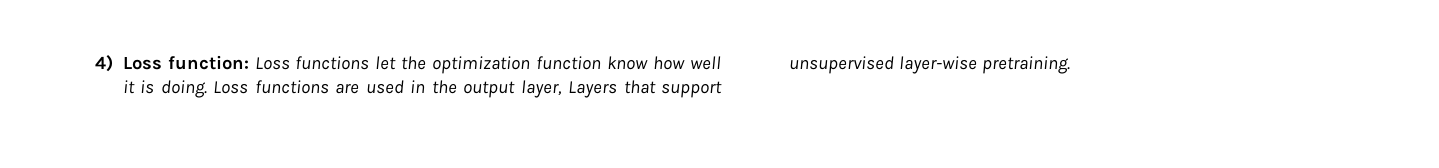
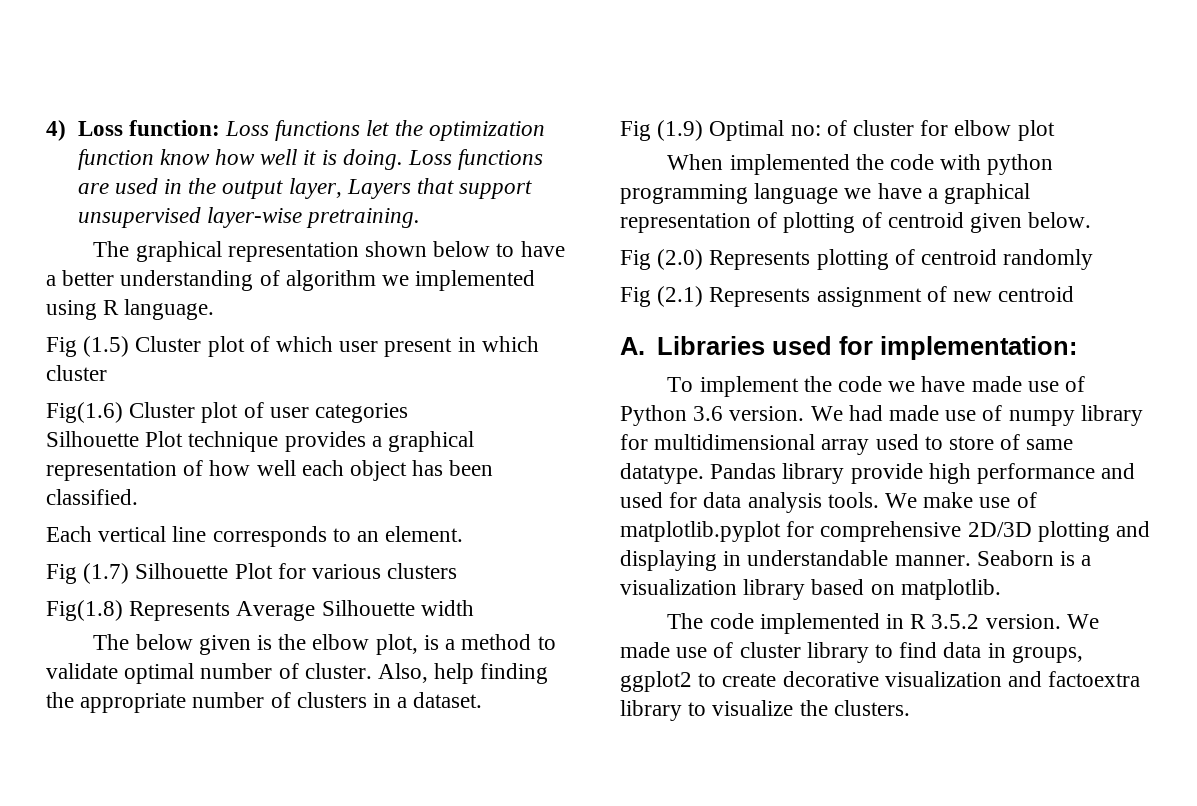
+ The graphical representation shown below to have a better understanding of algorithm we implemented using R language.
+ Fig (1.5) Cluster plot of which user present in which cluster
+ Fig(1.6) Cluster plot of user categories
+ Silhouette Plot technique provides a graphical representation of how well each object has been classified.
+ Each vertical line corresponds to an element.
+ Fig (1.7) Silhouette Plot for various clusters
+ Fig(1.8) Represents Average Silhouette width
+ The below given is the elbow plot, is a method to validate optimal number of cluster. Also, help finding the appropriate number of clusters in a dataset.
+ Fig (1.9) Optimal no: of cluster for elbow plot
+ When implemented the code with python programming language we have a graphical representation of plotting of centroid given below.
+ Fig (2.0) Represents plotting of centroid randomly
+ Fig (2.1) Represents assignment of new centroid
+ A. Libraries used for implementation:
+ To implement the code we have made use of Python 3.6 version. We had made use of numpy library for multidimensional array used to store of same datatype. Pandas library provide high performance and used for data analysis tools. We make use of matplotlib.pyplot for comprehensive 2D/3D plotting and displaying in understandable manner. Seaborn is a visualization library based on matplotlib.
+ The code implemented in R 3.5.2 version. We made use of cluster library to find data in groups, ggplot2 to create decorative visualization and factoextra library to visualize the clusters.

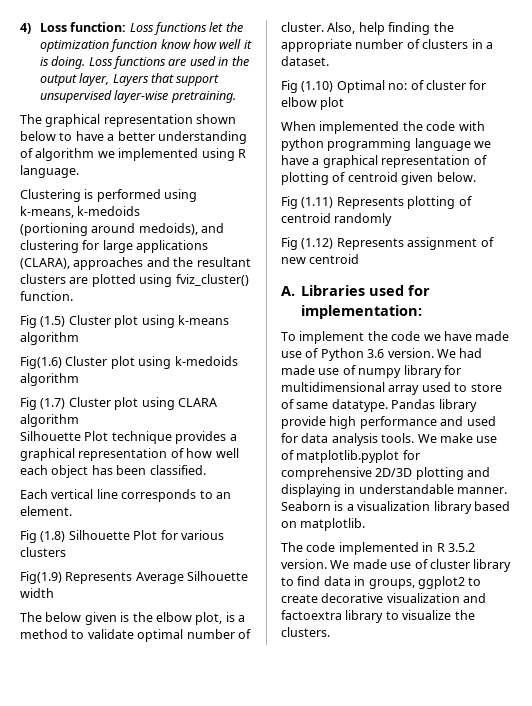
- Fig (1.5) Cluster plot of which user present in which cluster
- Fig(1.6) Cluster plot of user categories
+ Clustering is performed using k-means, k-medoids
+ (portioning around medoids), and clustering for large applications (CLARA), approaches and the resultant clusters are plotted using fviz_cluster() function.
+ Fig (1.5) Cluster plot using k-means algorithm
+ Fig(1.6) Cluster plot using k-medoids algorithm
+ Fig (1.7) Cluster plot using CLARA algorithm
- Fig (1.7) Silhouette Plot for various clusters
+ Fig (1.8) Silhouette Plot for various clusters
- Fig(1.8) Represents Average Silhouette width
+ Fig(1.9) Represents Average Silhouette width
- Fig (1.9) Optimal no: of cluster for elbow plot
+ Fig (1.10) Optimal no: of cluster for elbow plot
- Fig (2.0) Represents plotting of centroid randomly
+ Fig (1.11) Represents plotting of centroid randomly
- Fig (2.1) Represents assignment of new centroid
+ Fig (1.12) Represents assignment of new centroid

